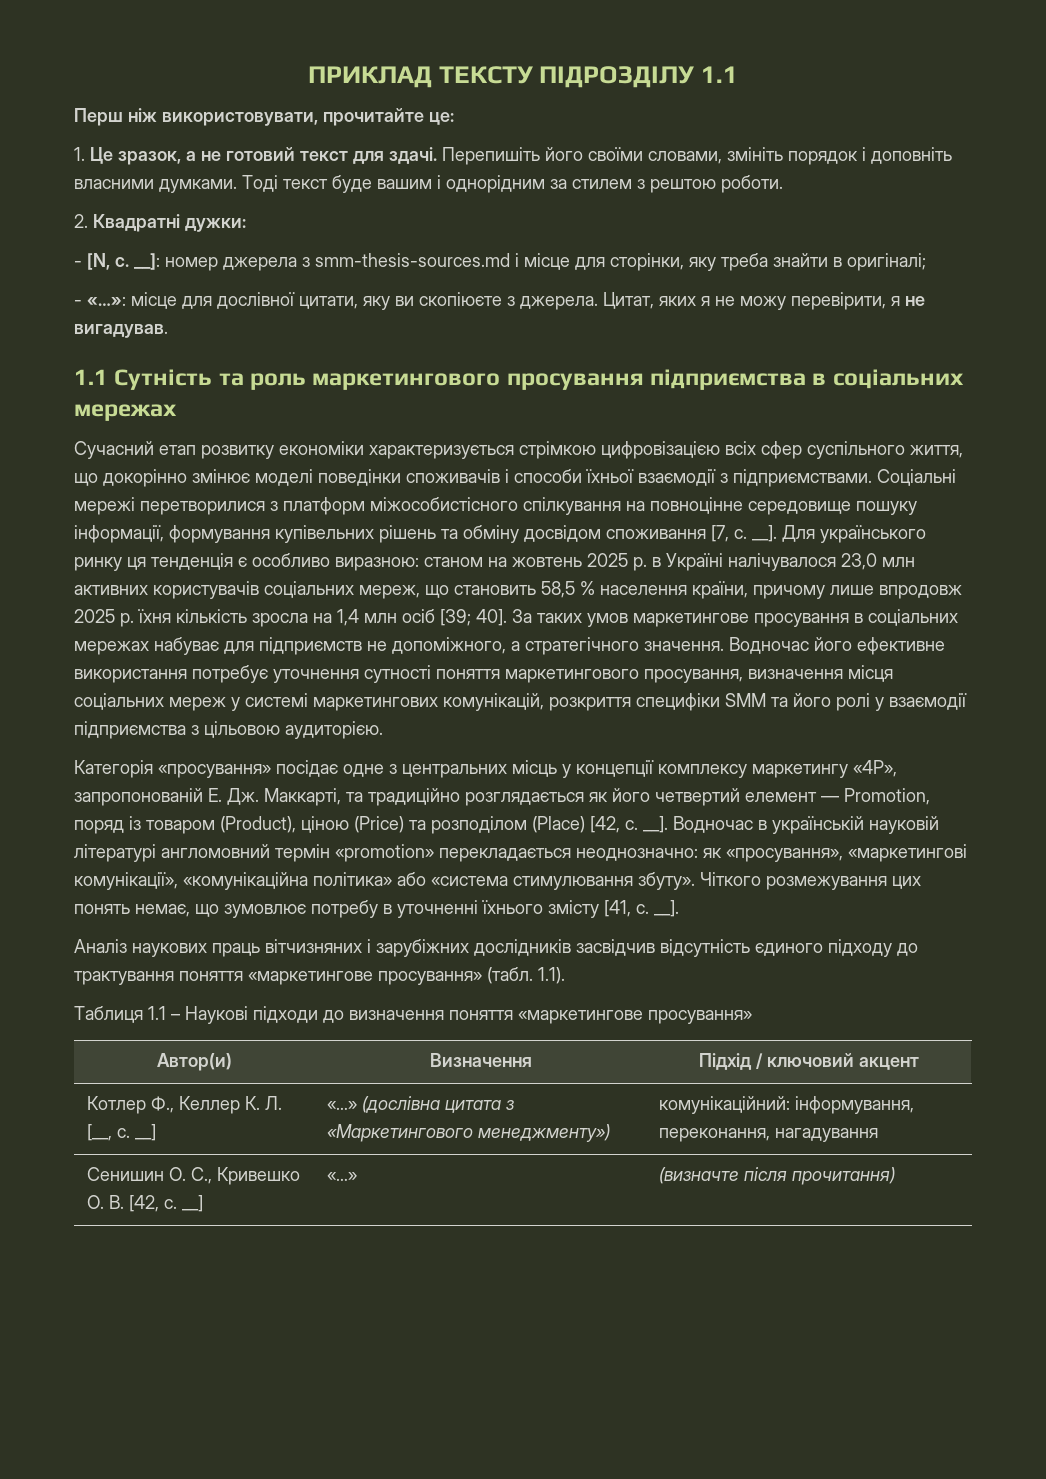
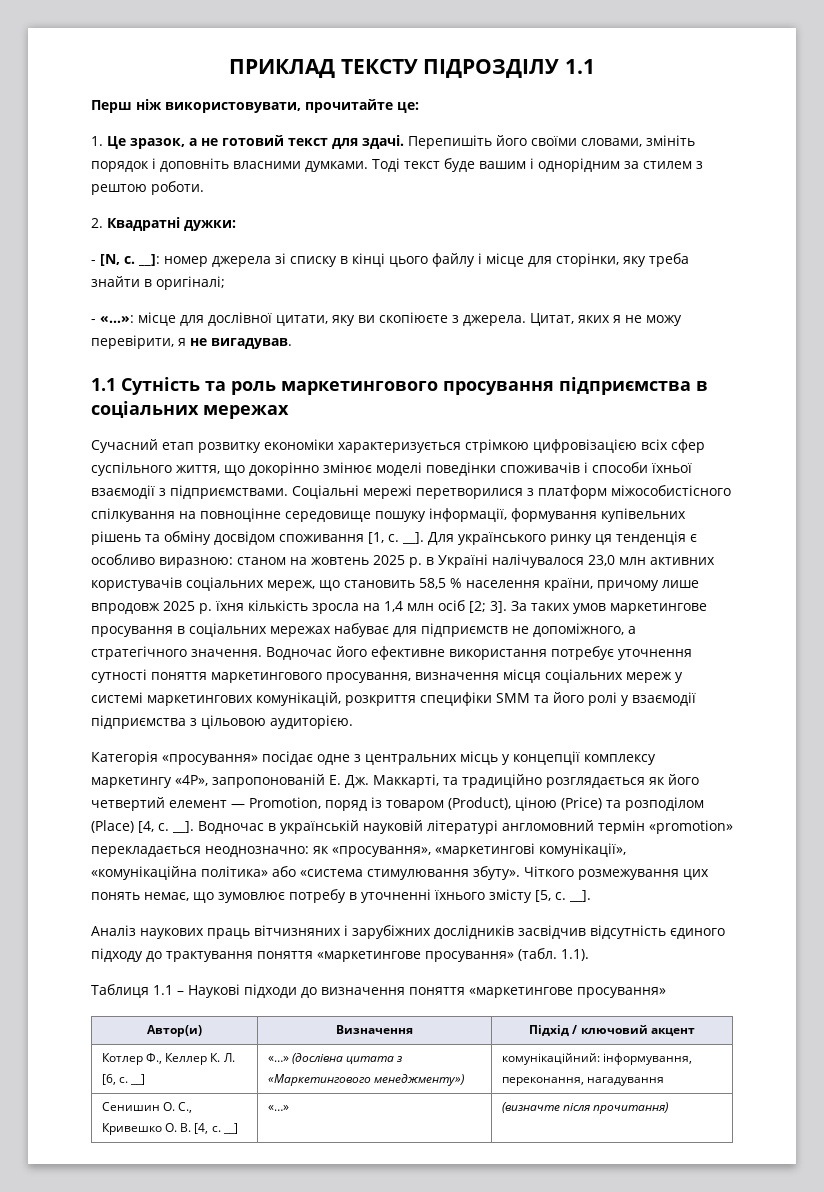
- __]: номер джерела з smm-thesis-sources.md і місце для сторінки, яку треба знайти в оригіналі;
+ __]: номер джерела зі списку в кінці цього файлу і місце для сторінки, яку треба знайти в оригіналі;
- Соціальні мережі перетворилися з платформ міжособистісного спілкування на повноцінне середовище пошуку інформації, формування купівельних рішень та обміну досвідом споживання [7, с.
+ Соціальні мережі перетворилися з платформ міжособистісного спілкування на повноцінне середовище пошуку інформації, формування купівельних рішень та обміну досвідом споживання [1, с.
- Для українського ринку ця тенденція є особливо виразною: станом на жовтень 2025 р. в Україні налічувалося 23,0 млн активних користувачів соціальних мереж, що становить 58,5 % населення країни, причому лише впродовж 2025 р. їхня кількість зросла на 1,4 млн осіб [39; 40].
+ Для українського ринку ця тенденція є особливо виразною: станом на жовтень 2025 р. в Україні налічувалося 23,0 млн активних користувачів соціальних мереж, що становить 58,5 % населення країни, причому лише впродовж 2025 р. їхня кількість зросла на 1,4 млн осіб [2; 3].
- Категорія «просування» посідає одне з центральних місць у концепції комплексу маркетингу «4P», запропонованій Е. Дж. Маккарті, та традиційно розглядається як його четвертий елемент — Promotion, поряд із товаром (Product), ціною (Price) та розподілом (Place) [42, с.
+ Категорія «просування» посідає одне з центральних місць у концепції комплексу маркетингу «4P», запропонованій Е. Дж. Маккарті, та традиційно розглядається як його четвертий елемент — Promotion, поряд із товаром (Product), ціною (Price) та розподілом (Place) [4, с.
- Чіткого розмежування цих понять немає, що зумовлює потребу в уточненні їхнього змісту [41, с.
+ Чіткого розмежування цих понять немає, що зумовлює потребу в уточненні їхнього змісту [5, с.
- Котлер Ф., Келлер К. Л. [__, с. __] | «…» (дослівна цитата з «Маркетингового менеджменту») | комунікаційний: інформування, переконання, нагадування
+ Котлер Ф., Келлер К. Л. [6, с. __] | «…» (дослівна цитата з «Маркетингового менеджменту») | комунікаційний: інформування, переконання, нагадування
- Сенишин О. С., Кривешко О. В. [42, с. __] | «…» | (визначте після прочитання)
+ Сенишин О. С., Кривешко О. В. [4, с. __] | «…» | (визначте після прочитання)

